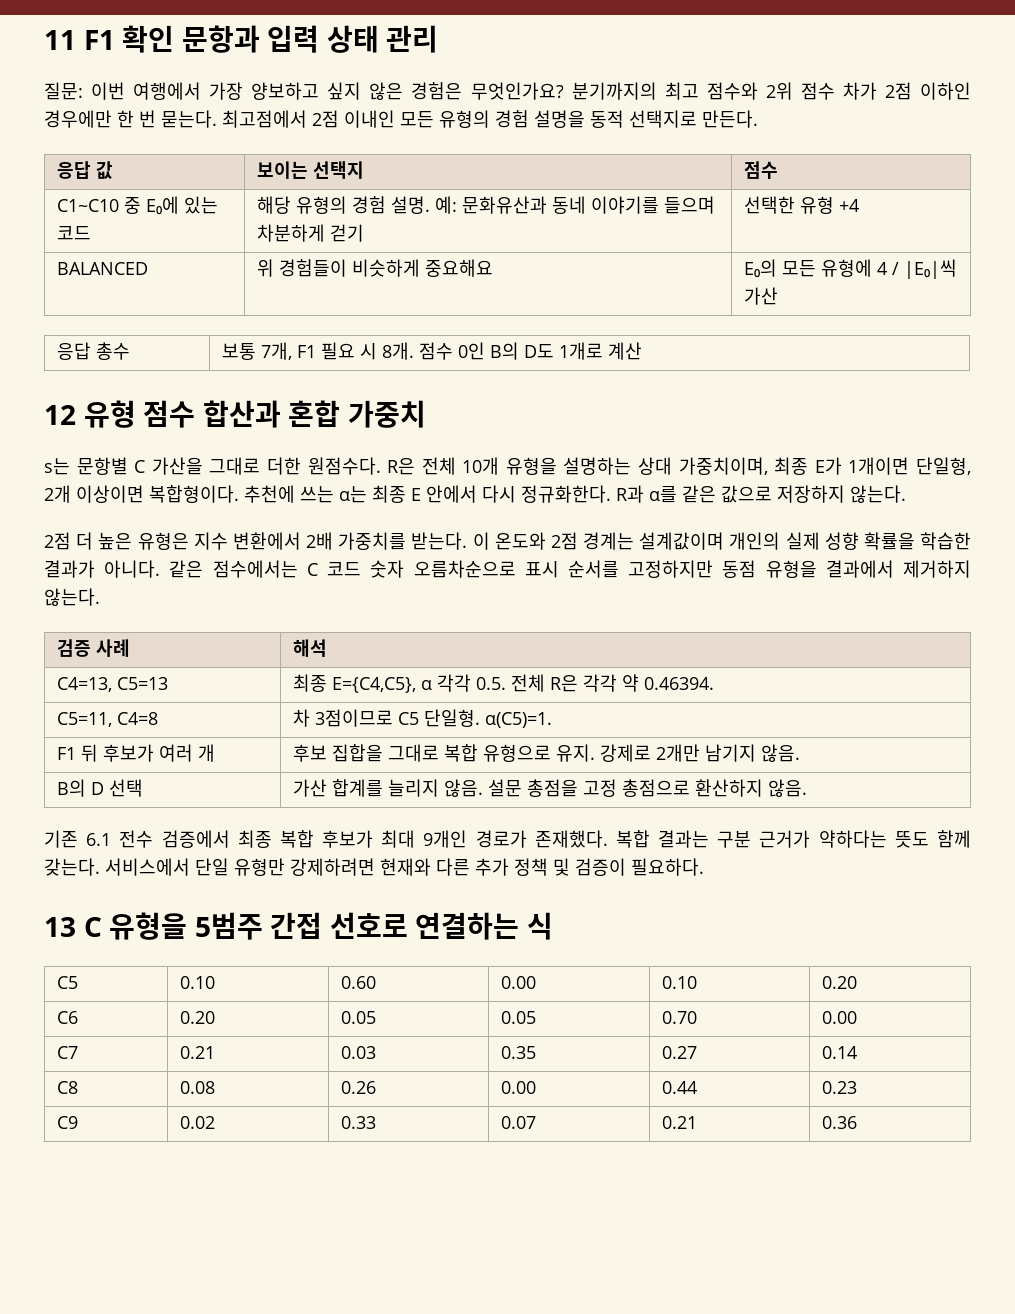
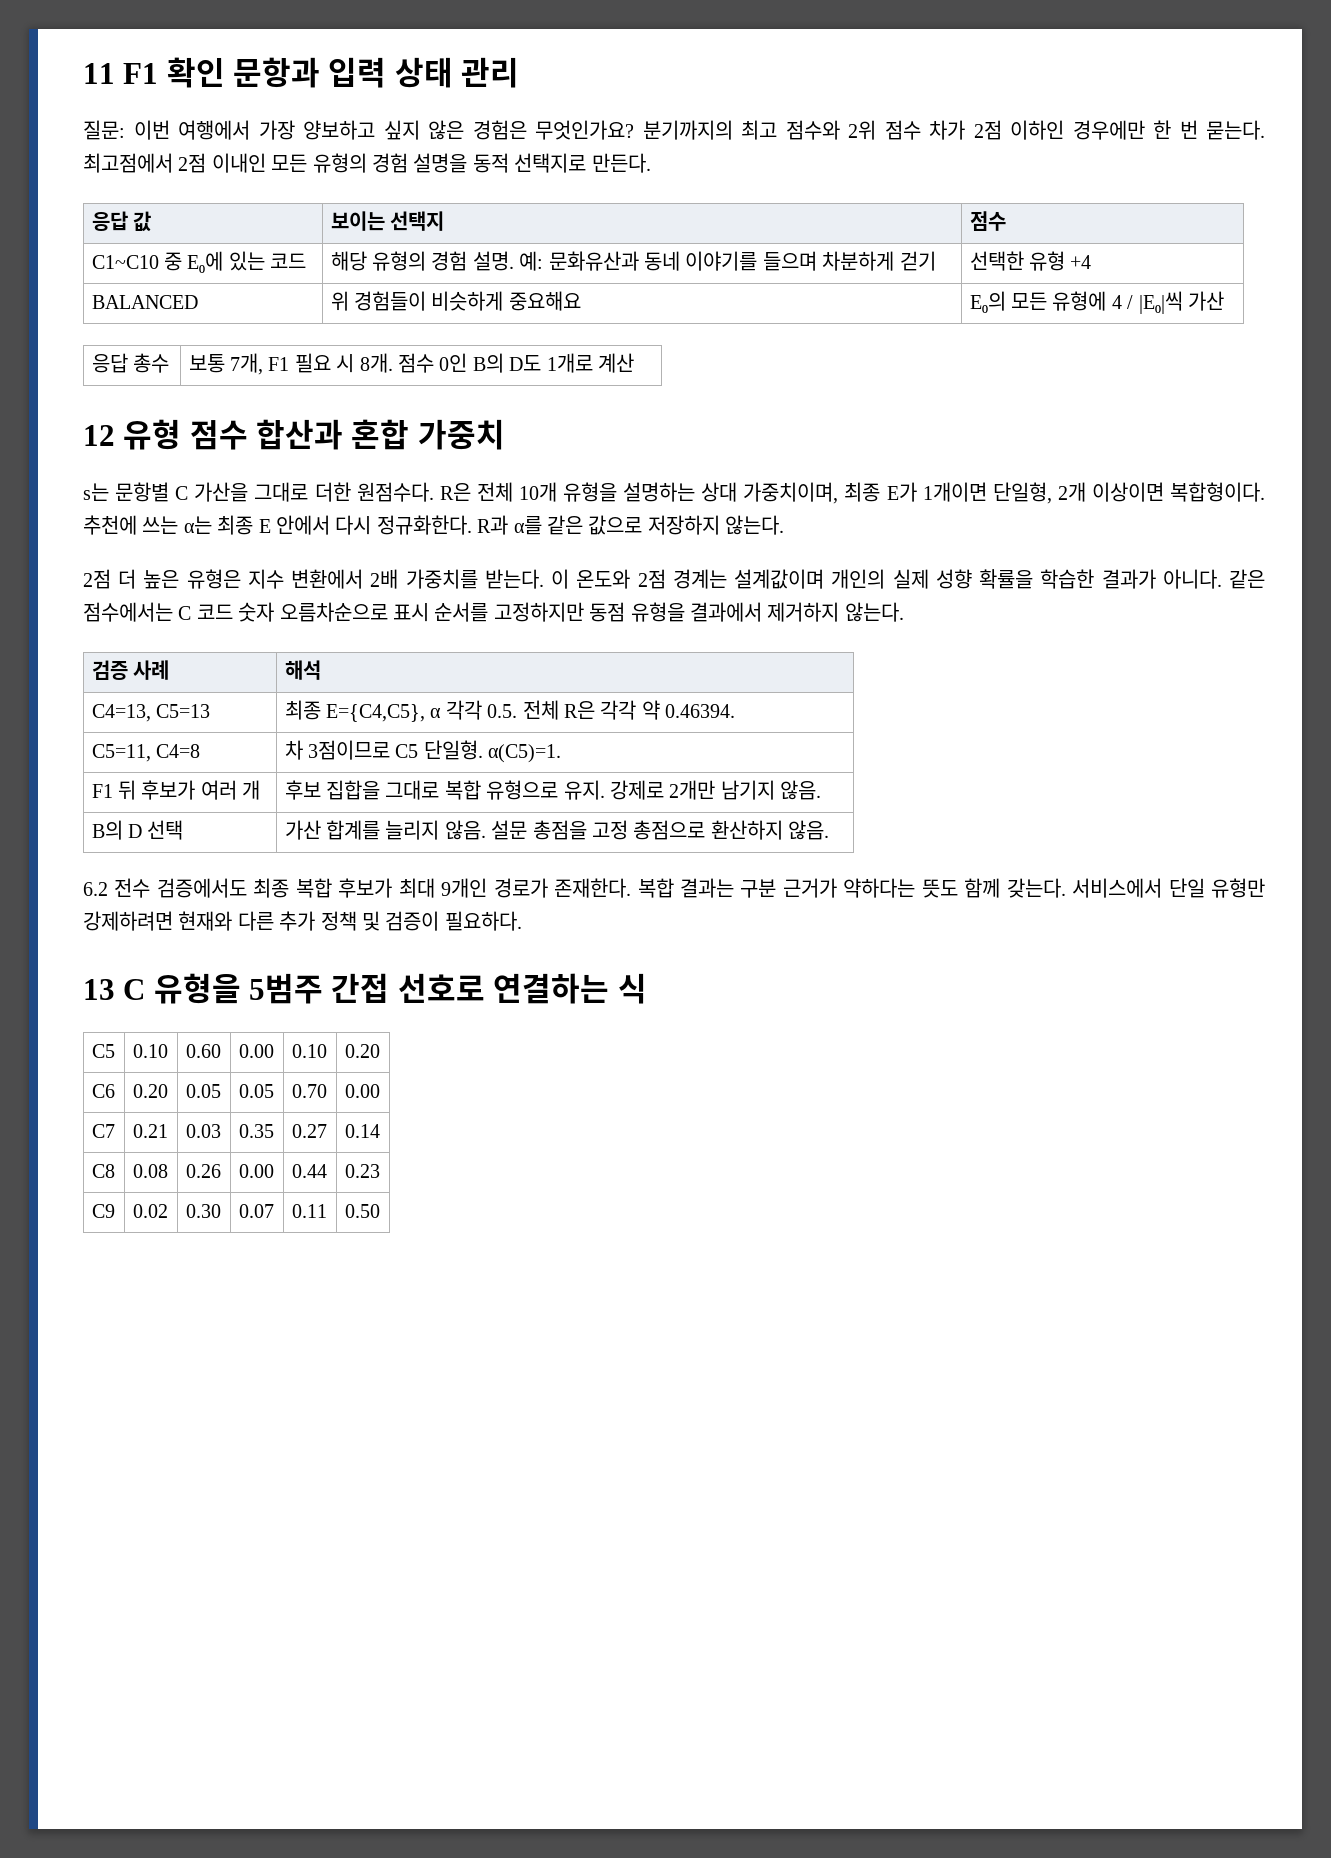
- 기존 6.1 전수 검증에서 최종 복합 후보가 최대 9개인 경로가 존재했다.
+ 6.2 전수 검증에서도 최종 복합 후보가 최대 9개인 경로가 존재한다.
- C9 | 0.02 | 0.33 | 0.07 | 0.21 | 0.36
+ C9 | 0.02 | 0.30 | 0.07 | 0.11 | 0.50

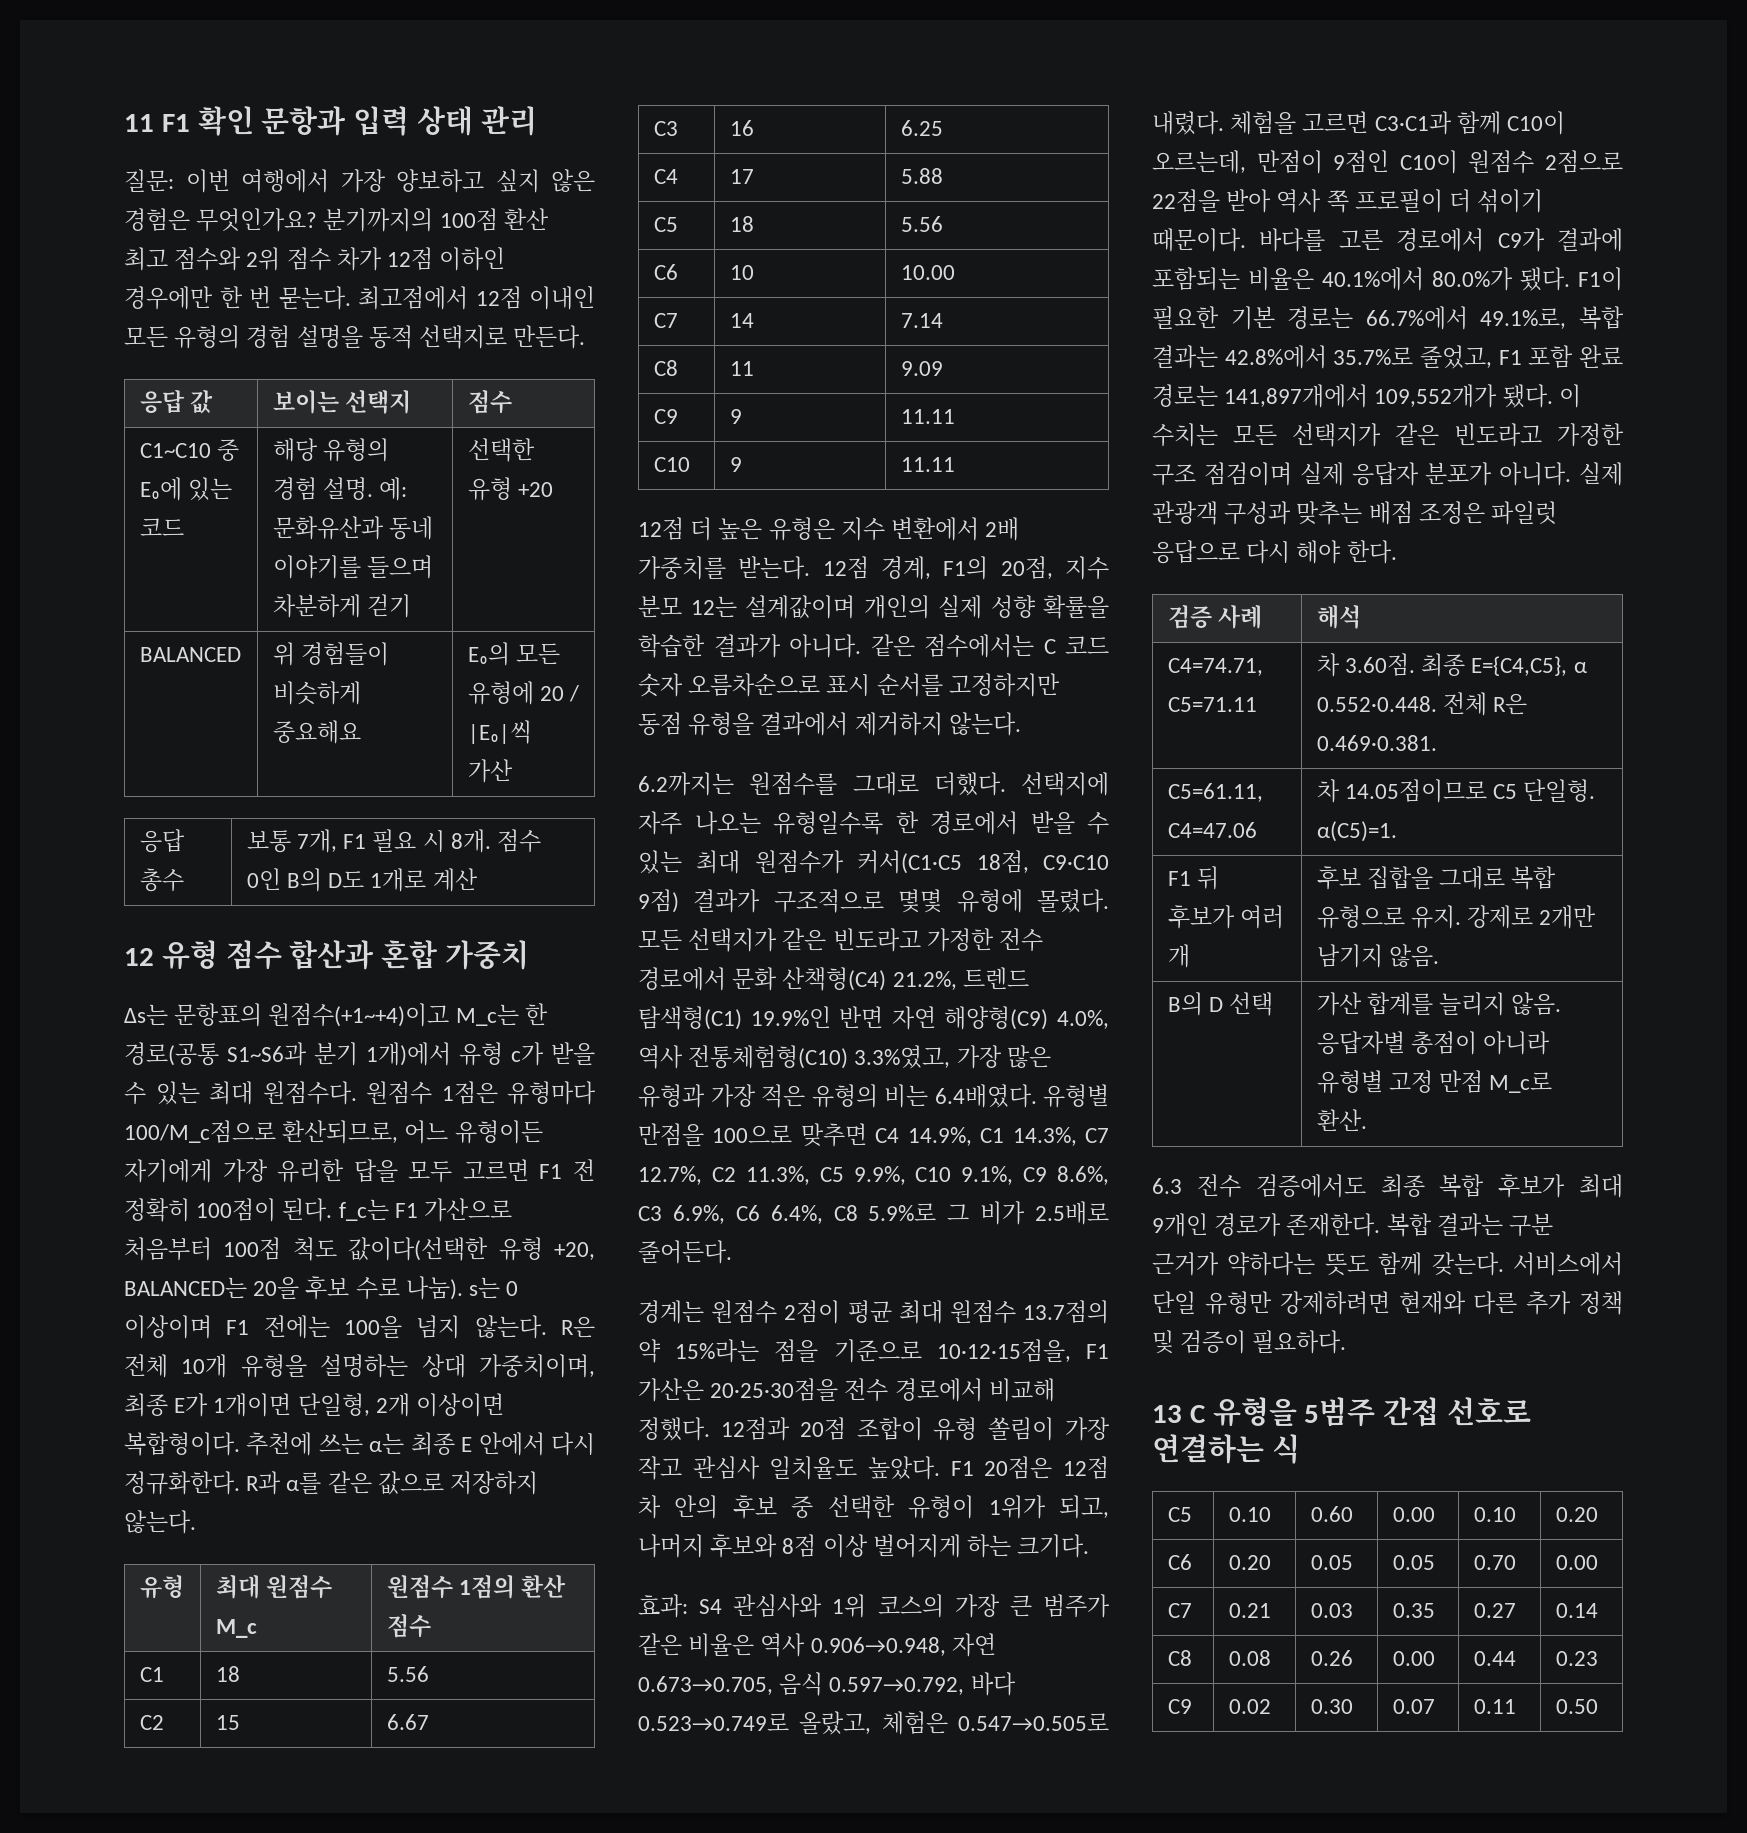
- 분기까지의 최고 점수와 2위 점수 차가 2점 이하인 경우에만 한 번 묻는다.
+ 분기까지의 100점 환산 최고 점수와 2위 점수 차가 12점 이하인 경우에만 한 번 묻는다.
- 최고점에서 2점 이내인 모든 유형의 경험 설명을 동적 선택지로 만든다.
+ 최고점에서 12점 이내인 모든 유형의 경험 설명을 동적 선택지로 만든다.
- C1~C10 중 E₀에 있는 코드 | 해당 유형의 경험 설명. 예: 문화유산과 동네 이야기를 들으며 차분하게 걷기 | 선택한 유형 +4
+ C1~C10 중 E₀에 있는 코드 | 해당 유형의 경험 설명. 예: 문화유산과 동네 이야기를 들으며 차분하게 걷기 | 선택한 유형 +20
- BALANCED | 위 경험들이 비슷하게 중요해요 | E₀의 모든 유형에 4 / |E₀|씩 가산
+ BALANCED | 위 경험들이 비슷하게 중요해요 | E₀의 모든 유형에 20 / |E₀|씩 가산
- s는 문항별 C 가산을 그대로 더한 원점수다.
+ Δs는 문항표의 원점수(+1~+4)이고 M_c는 한 경로(공통 S1~S6과 분기 1개)에서 유형 c가 받을 수 있는 최대 원점수다. 원점수 1점은 유형마다 100/M_c점으로 환산되므로, 어느 유형이든 자기에게 가장 유리한 답을 모두 고르면 F1 전 정확히 100점이 된다. f_c는 F1 가산으로 처음부터 100점 척도 값이다(선택한 유형 +20, BALANCED는 20을 후보 수로 나눔). s는 0 이상이며 F1 전에는 100을 넘지 않는다.
- 2점 더 높은 유형은 지수 변환에서 2배 가중치를 받는다.
+ 유형 | 최대 원점수 M_c | 원점수 1점의 환산 점수
+ C1 | 18 | 5.56
+ C2 | 15 | 6.67
+ C3 | 16 | 6.25
+ C4 | 17 | 5.88
+ C5 | 18 | 5.56
+ C6 | 10 | 10.00
+ C7 | 14 | 7.14
+ C8 | 11 | 9.09
+ C9 | 9 | 11.11
+ C10 | 9 | 11.11
+ 12점 더 높은 유형은 지수 변환에서 2배 가중치를 받는다.
- 이 온도와 2점 경계는 설계값이며 개인의 실제 성향 확률을 학습한 결과가 아니다.
+ 12점 경계, F1의 20점, 지수 분모 12는 설계값이며 개인의 실제 성향 확률을 학습한 결과가 아니다.
+ 6.2까지는 원점수를 그대로 더했다. 선택지에 자주 나오는 유형일수록 한 경로에서 받을 수 있는 최대 원점수가 커서(C1·C5 18점, C9·C10 9점) 결과가 구조적으로 몇몇 유형에 몰렸다. 모든 선택지가 같은 빈도라고 가정한 전수 경로에서 문화 산책형(C4) 21.2%, 트렌드 탐색형(C1) 19.9%인 반면 자연 해양형(C9) 4.0%, 역사 전통체험형(C10) 3.3%였고, 가장 많은 유형과 가장 적은 유형의 비는 6.4배였다. 유형별 만점을 100으로 맞추면 C4 14.9%, C1 14.3%, C7 12.7%, C2 11.3%, C5 9.9%, C10 9.1%, C9 8.6%, C3 6.9%, C6 6.4%, C8 5.9%로 그 비가 2.5배로 줄어든다.
+ 경계는 원점수 2점이 평균 최대 원점수 13.7점의 약 15%라는 점을 기준으로 10·12·15점을, F1 가산은 20·25·30점을 전수 경로에서 비교해 정했다. 12점과 20점 조합이 유형 쏠림이 가장 작고 관심사 일치율도 높았다. F1 20점은 12점 차 안의 후보 중 선택한 유형이 1위가 되고, 나머지 후보와 8점 이상 벌어지게 하는 크기다.
+ 효과: S4 관심사와 1위 코스의 가장 큰 범주가 같은 비율은 역사 0.906→0.948, 자연 0.673→0.705, 음식 0.597→0.792, 바다 0.523→0.749로 올랐고, 체험은 0.547→0.505로 내렸다. 체험을 고르면 C3·C1과 함께 C10이 오르는데, 만점이 9점인 C10이 원점수 2점으로 22점을 받아 역사 쪽 프로필이 더 섞이기 때문이다. 바다를 고른 경로에서 C9가 결과에 포함되는 비율은 40.1%에서 80.0%가 됐다. F1이 필요한 기본 경로는 66.7%에서 49.1%로, 복합 결과는 42.8%에서 35.7%로 줄었고, F1 포함 완료 경로는 141,897개에서 109,552개가 됐다. 이 수치는 모든 선택지가 같은 빈도라고 가정한 구조 점검이며 실제 응답자 분포가 아니다. 실제 관광객 구성과 맞추는 배점 조정은 파일럿 응답으로 다시 해야 한다.
  검증 사례 | 해석
- C4=13, C5=13 | 최종 E={C4,C5}, α 각각 0.5. 전체 R은 각각 약 0.46394.
- C5=11, C4=8 | 차 3점이므로 C5 단일형. α(C5)=1.
+ C4=74.71, C5=71.11 | 차 3.60점. 최종 E={C4,C5}, α 0.552·0.448. 전체 R은 0.469·0.381.
+ C5=61.11, C4=47.06 | 차 14.05점이므로 C5 단일형. α(C5)=1.
- B의 D 선택 | 가산 합계를 늘리지 않음. 설문 총점을 고정 총점으로 환산하지 않음.
- 6.2 전수 검증에서도 최종 복합 후보가 최대 9개인 경로가 존재한다.
+ B의 D 선택 | 가산 합계를 늘리지 않음. 응답자별 총점이 아니라 유형별 고정 만점 M_c로 환산.
+ 6.3 전수 검증에서도 최종 복합 후보가 최대 9개인 경로가 존재한다.

